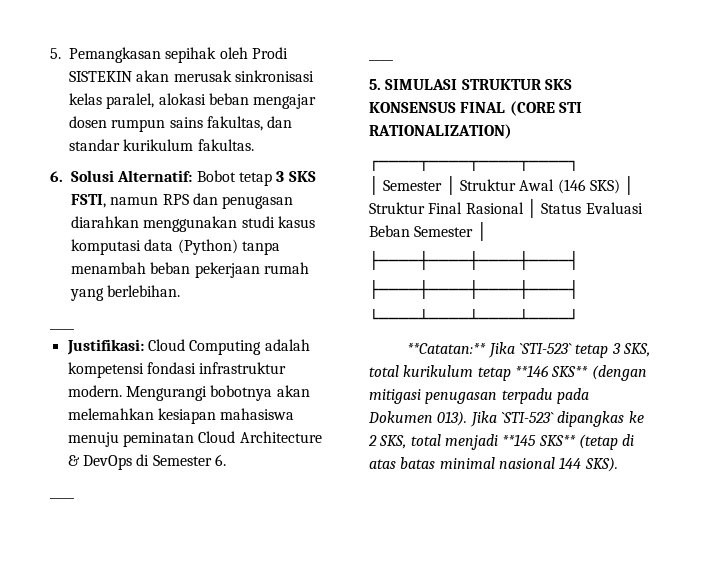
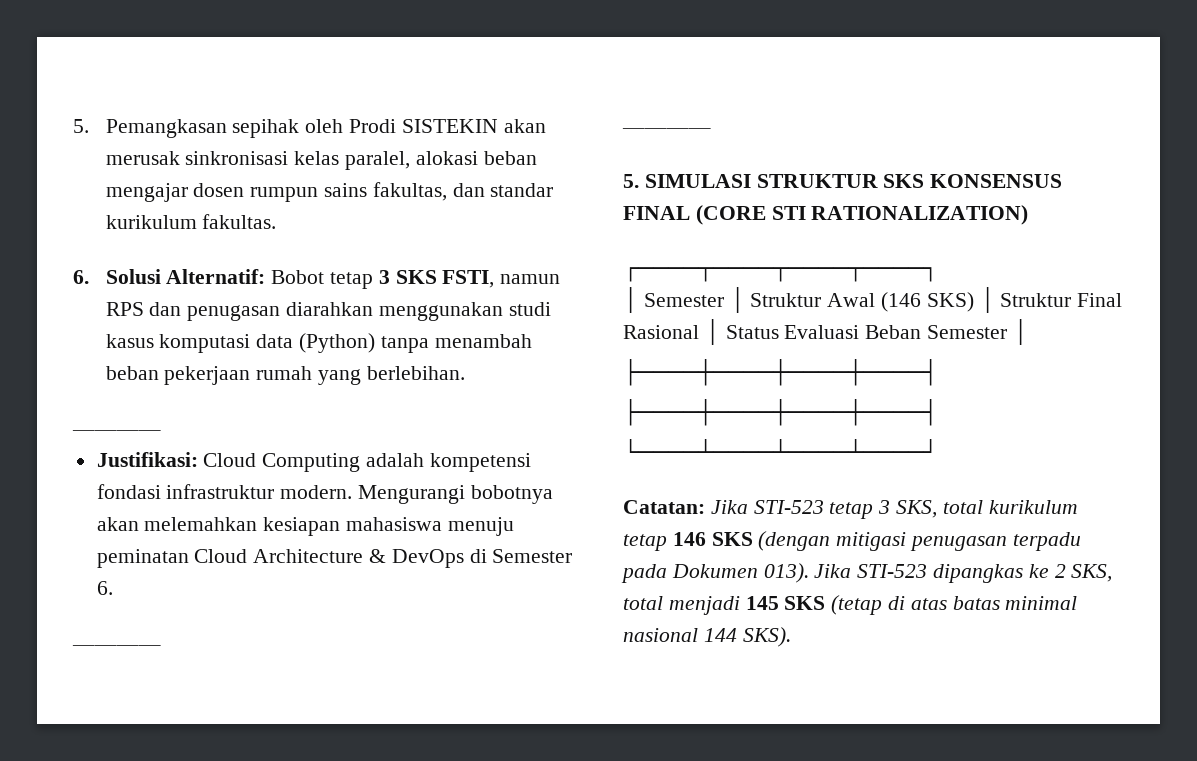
  6. Solusi Alternatif: Bobot tetap 3 SKS FSTI, namun RPS dan penugasan diarahkan menggunakan studi kasus komputasi data (Python) tanpa menambah beban pekerjaan rumah yang berlebihan.
- ____
+ ————
  Mengurangi bobotnya akan melemahkan kesiapan mahasiswa menuju peminatan Cloud Architecture & DevOps di Semester 6.
- ____
- ____
+ ————
+ ————
- **Catatan:** Jika `STI-523` tetap 3 SKS, total kurikulum tetap **146 SKS** (dengan mitigasi penugasan terpadu pada Dokumen 013).
+ Catatan: Jika STI-523 tetap 3 SKS, total kurikulum tetap 146 SKS (dengan mitigasi penugasan terpadu pada Dokumen 013).
- Jika `STI-523` dipangkas ke 2 SKS, total menjadi **145 SKS** (tetap di atas batas minimal nasional 144 SKS).
+ Jika STI-523 dipangkas ke 2 SKS, total menjadi 145 SKS (tetap di atas batas minimal nasional 144 SKS).

